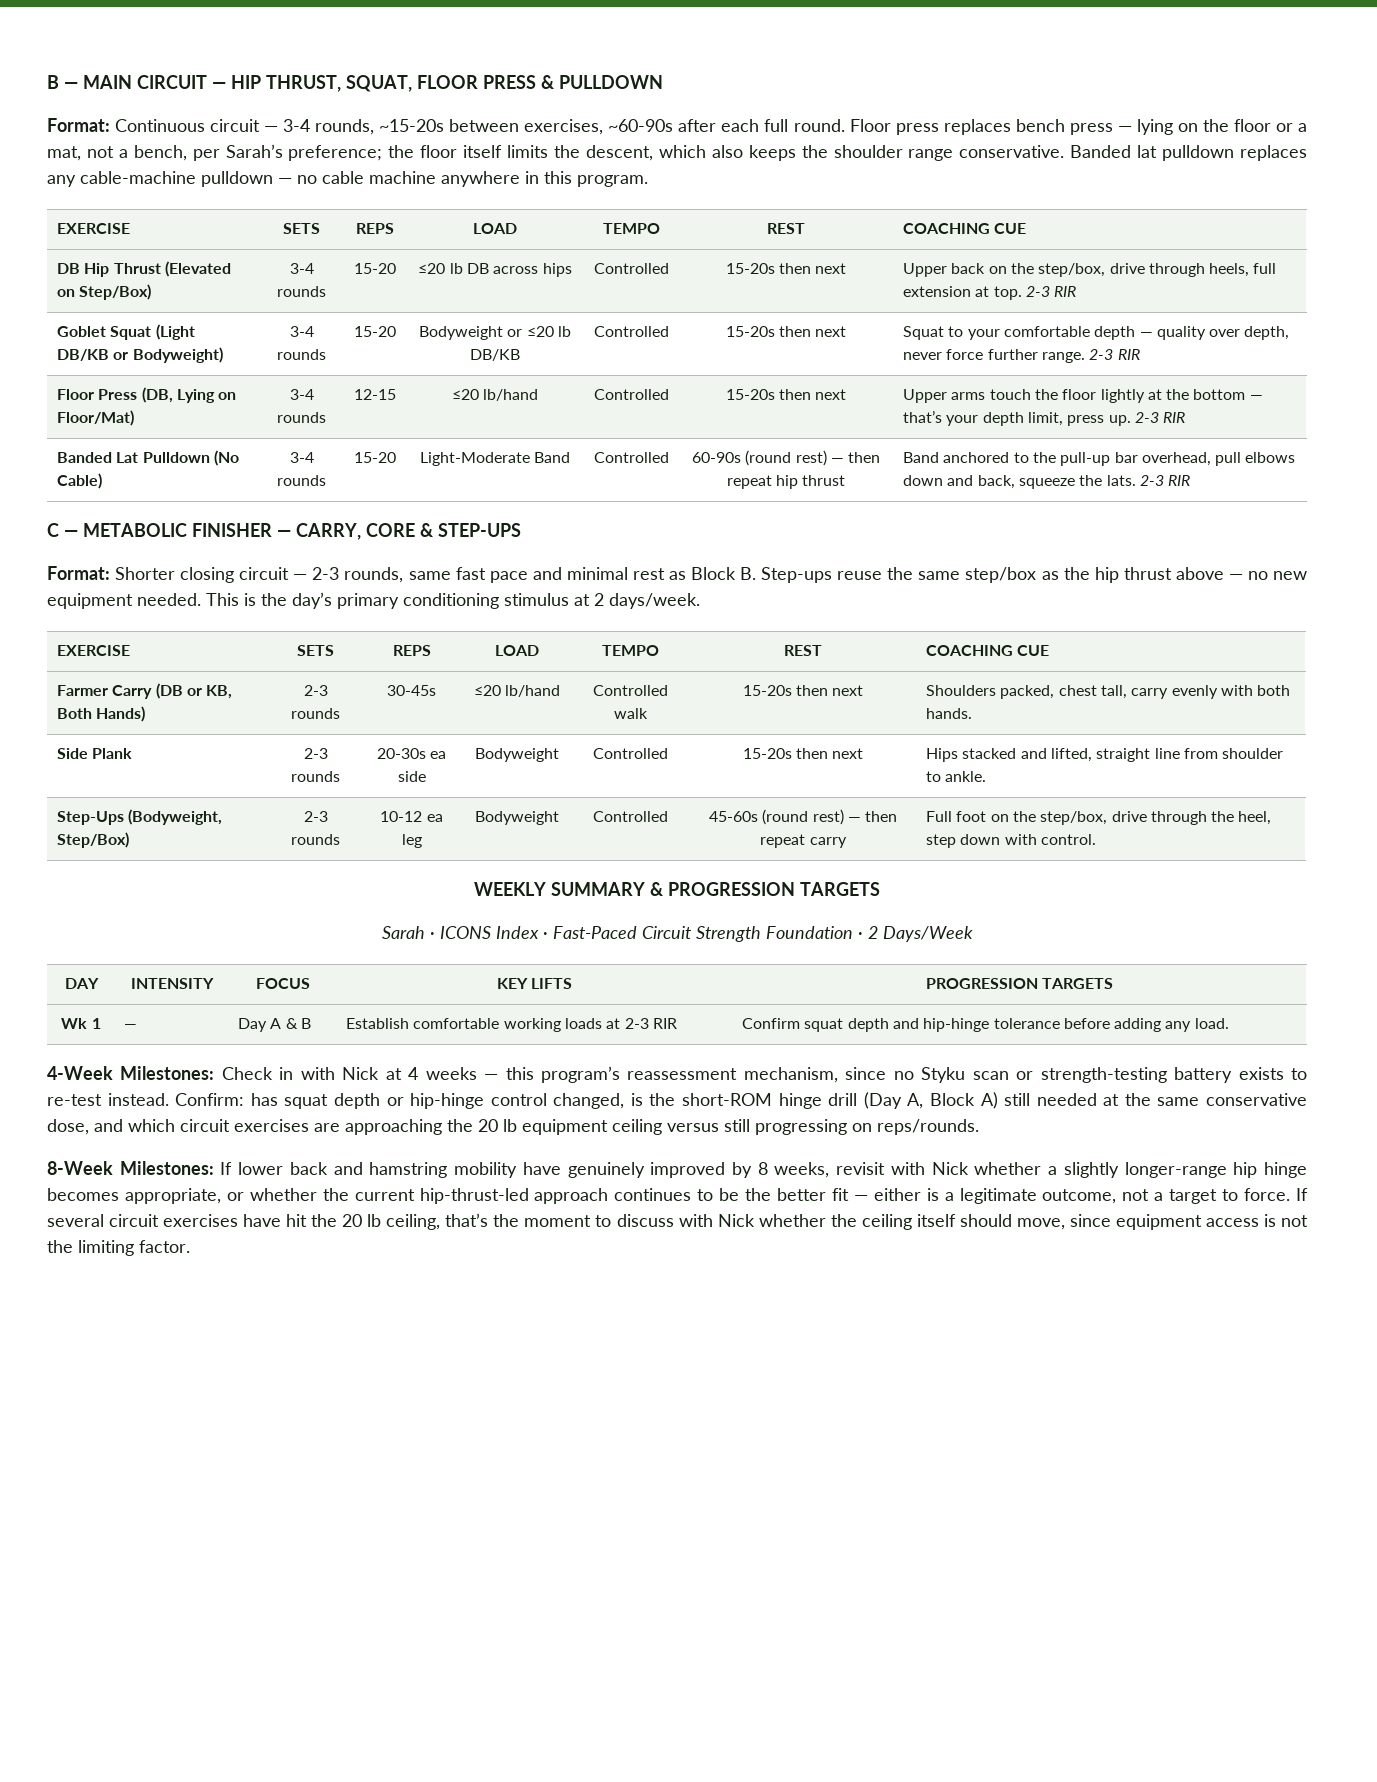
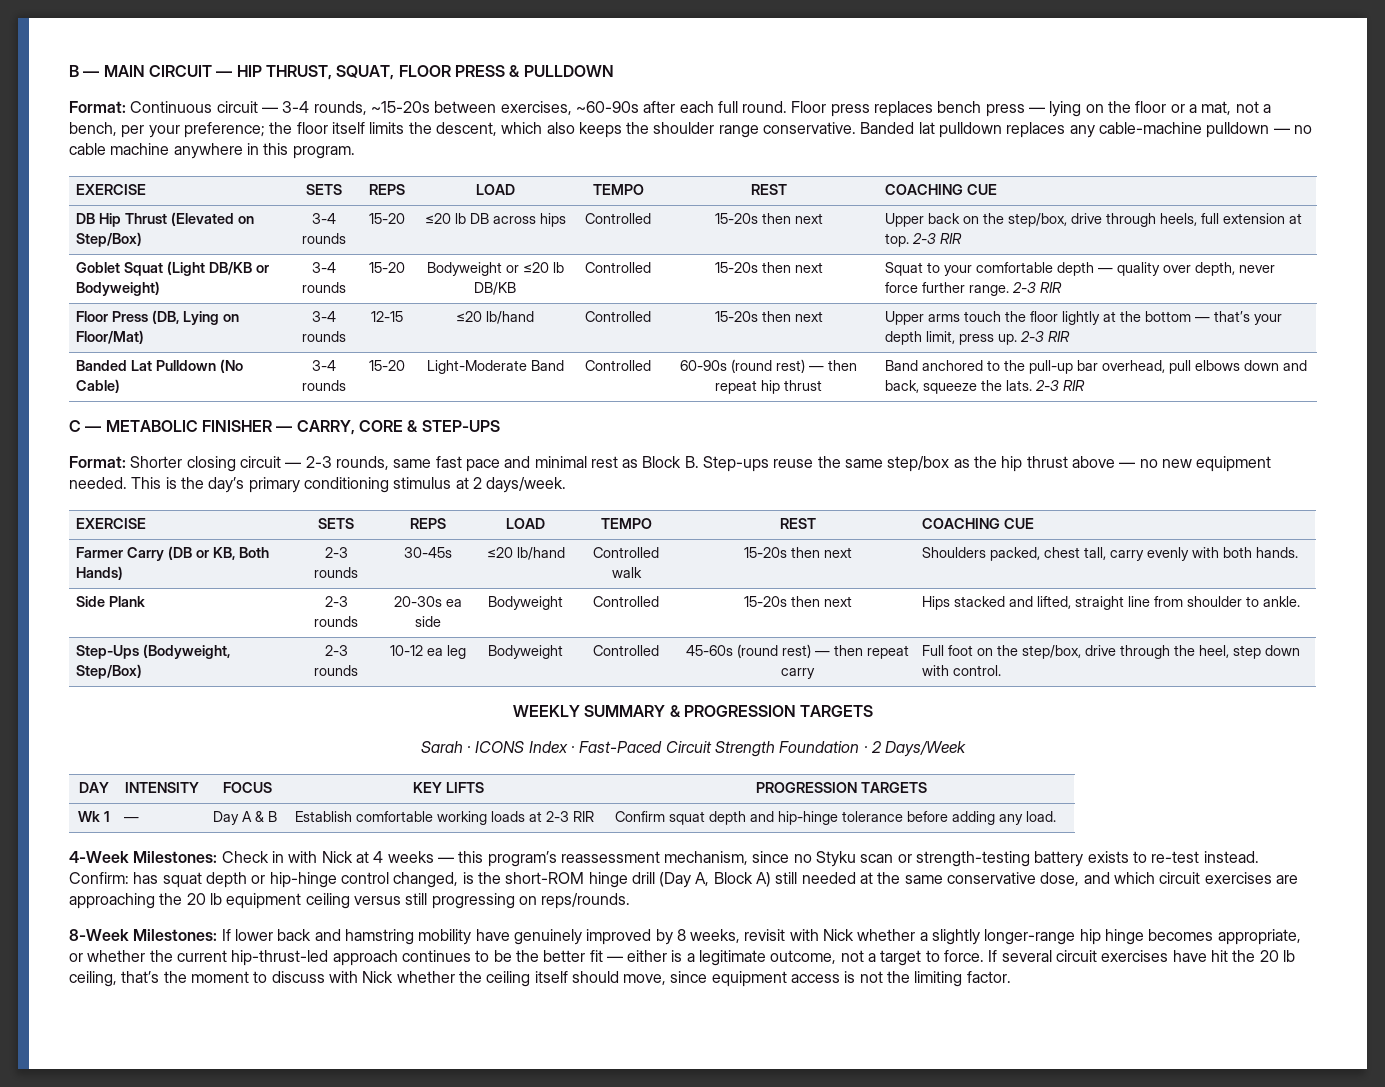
- Floor press replaces bench press — lying on the floor or a mat, not a bench, per Sarah’s preference; the floor itself limits the descent, which also keeps the shoulder range conservative.
+ Floor press replaces bench press — lying on the floor or a mat, not a bench, per your preference; the floor itself limits the descent, which also keeps the shoulder range conservative.

